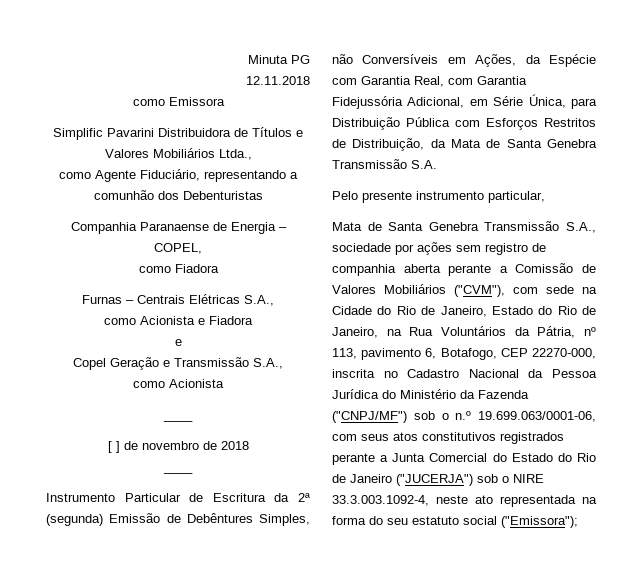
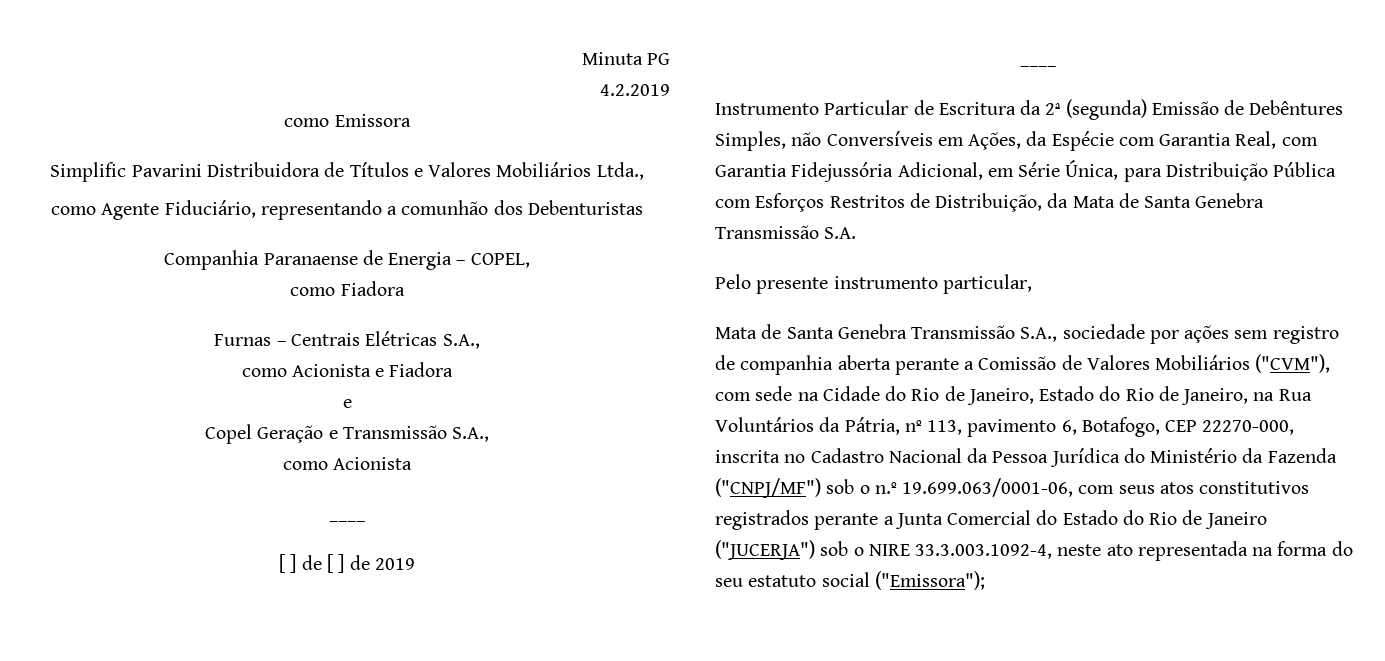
- 12.11.2018
+ 4.2.2019
- [ ] de novembro de 2018
+ [ ] de [ ] de 2019

